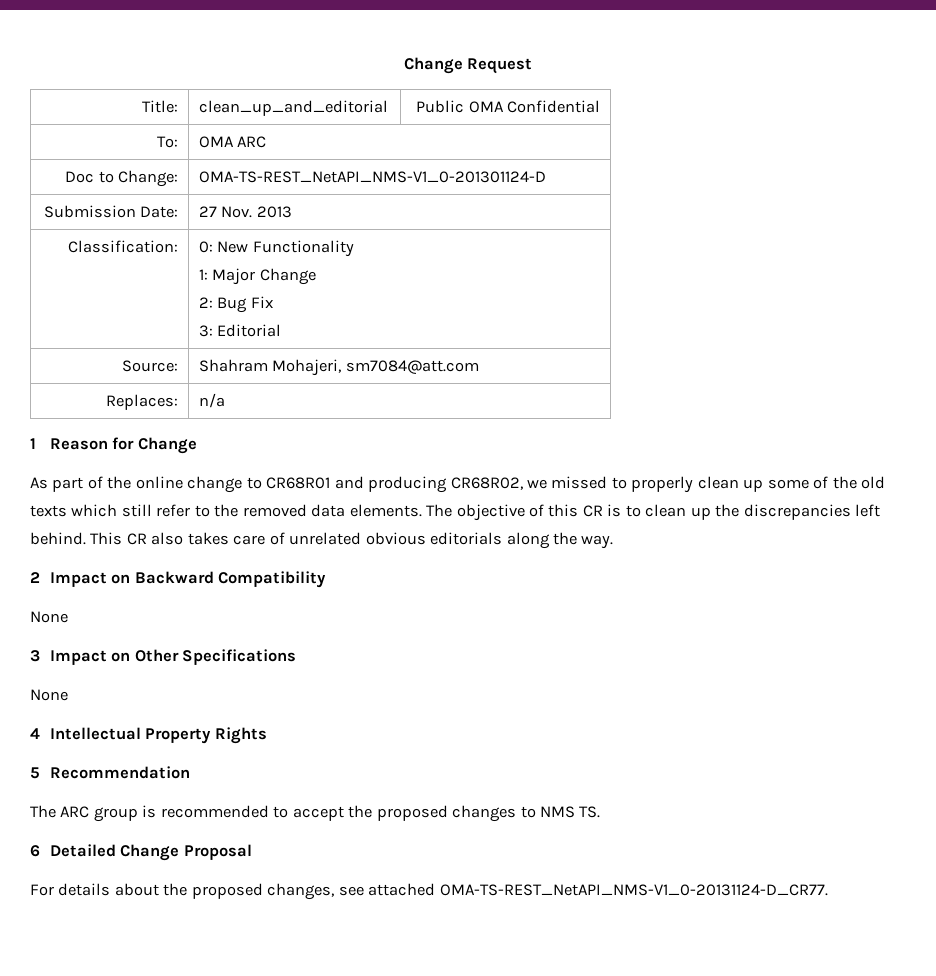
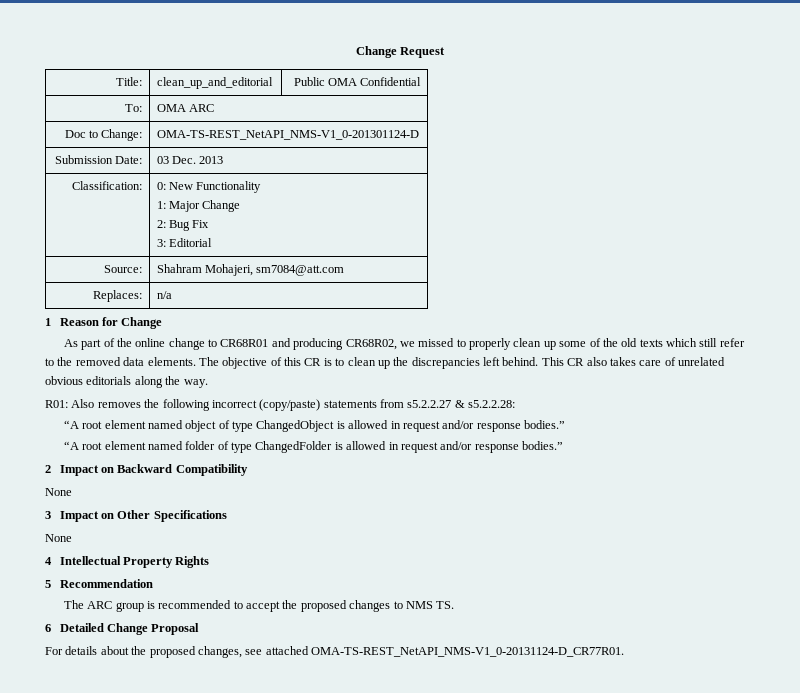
- Submission Date: | 27 Nov. 2013
+ Submission Date: | 03 Dec. 2013
+ R01: Also removes the following incorrect (copy/paste) statements from s5.2.2.27 & s5.2.2.28:
+ “A root element named object of type ChangedObject is allowed in request and/or response bodies.”
+ “A root element named folder of type ChangedFolder is allowed in request and/or response bodies.”
- For details about the proposed changes, see attached OMA-TS-REST_NetAPI_NMS-V1_0-20131124-D_CR77.
+ For details about the proposed changes, see attached OMA-TS-REST_NetAPI_NMS-V1_0-20131124-D_CR77R01.

